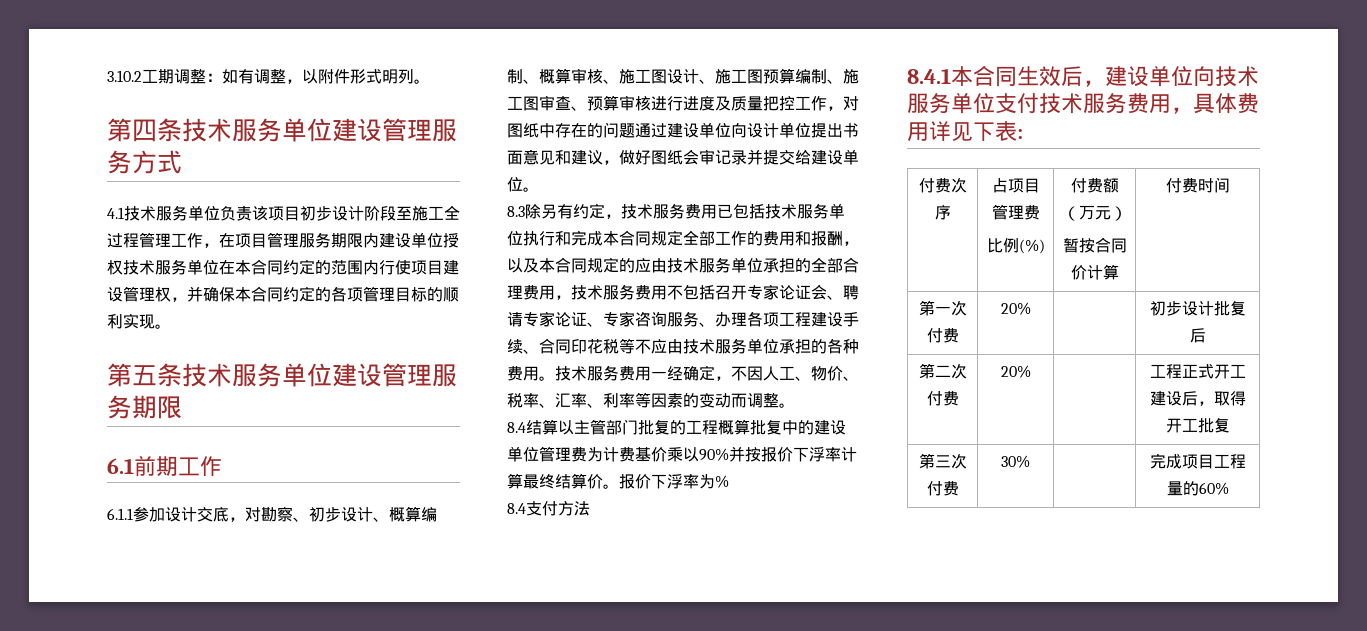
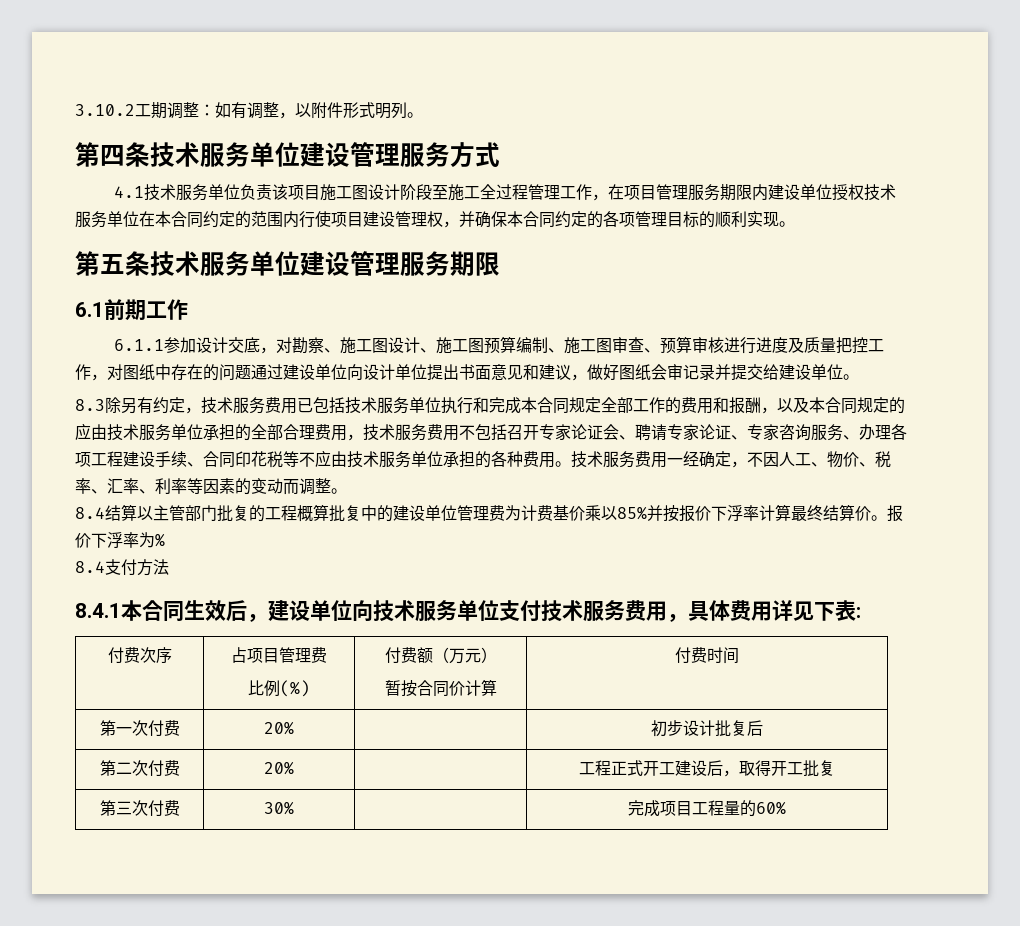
- 4.1技术服务单位负责该项目初步设计阶段至施工全过程管理工作，在项目管理服务期限内建设单位授权技术服务单位在本合同约定的范围内行使项目建设管理权，并确保本合同约定的各项管理目标的顺利实现。
+ 4.1技术服务单位负责该项目施工图设计阶段至施工全过程管理工作，在项目管理服务期限内建设单位授权技术服务单位在本合同约定的范围内行使项目建设管理权，并确保本合同约定的各项管理目标的顺利实现。
- 6.1.1参加设计交底，对勘察、初步设计、概算编制、概算审核、施工图设计、施工图预算编制、施工图审查、预算审核进行进度及质量把控工作，对图纸中存在的问题通过建设单位向设计单位提出书面意见和建议，做好图纸会审记录并提交给建设单位。
+ 6.1.1参加设计交底，对勘察、施工图设计、施工图预算编制、施工图审查、预算审核进行进度及质量把控工作，对图纸中存在的问题通过建设单位向设计单位提出书面意见和建议，做好图纸会审记录并提交给建设单位。
- 8.4结算以主管部门批复的工程概算批复中的建设单位管理费为计费基价乘以90%并按报价下浮率计算最终结算价。
+ 8.4结算以主管部门批复的工程概算批复中的建设单位管理费为计费基价乘以85%并按报价下浮率计算最终结算价。

